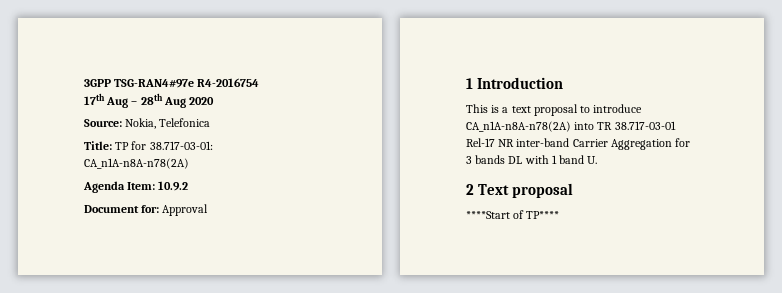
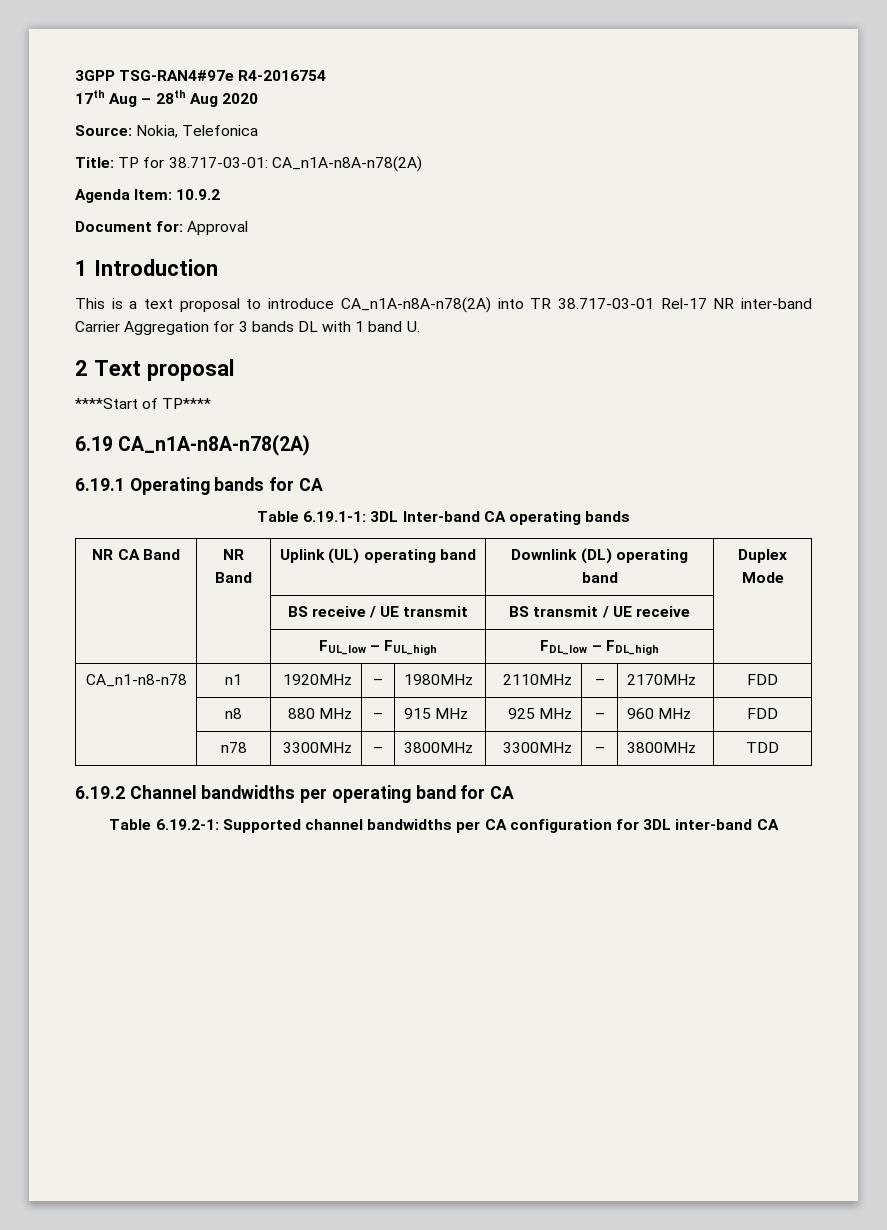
+ 6.19 CA_n1A-n8A-n78(2A)
+ 6.19.1 Operating bands for CA
+ Table 6.19.1-1: 3DL Inter-band CA operating bands
+ NR CA Band | NR Band | Uplink (UL) operating band | Downlink (DL) operating band | Duplex Mode
+ | | BS receive / UE transmit | BS transmit / UE receive |
+ | | FUL_low – FUL_high | FDL_low – FDL_high |
+ CA_n1-n8-n78 | n1 | 1920MHz | – | 1980MHz | 2110MHz | – | 2170MHz | FDD
+ | n8 | 880 MHz | – | 915 MHz | 925 MHz | – | 960 MHz | FDD
+ | n78 | 3300MHz | – | 3800MHz | 3300MHz | – | 3800MHz | TDD
+ 6.19.2 Channel bandwidths per operating band for CA
+ Table 6.19.2-1: Supported channel bandwidths per CA configuration for 3DL inter-band CA

